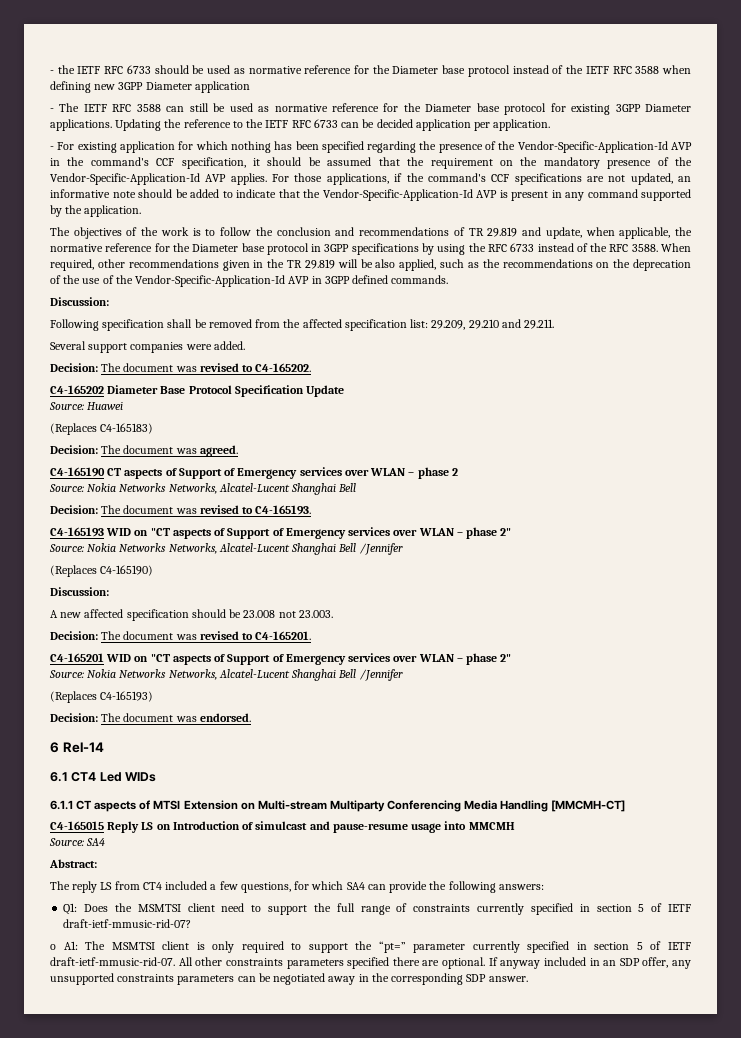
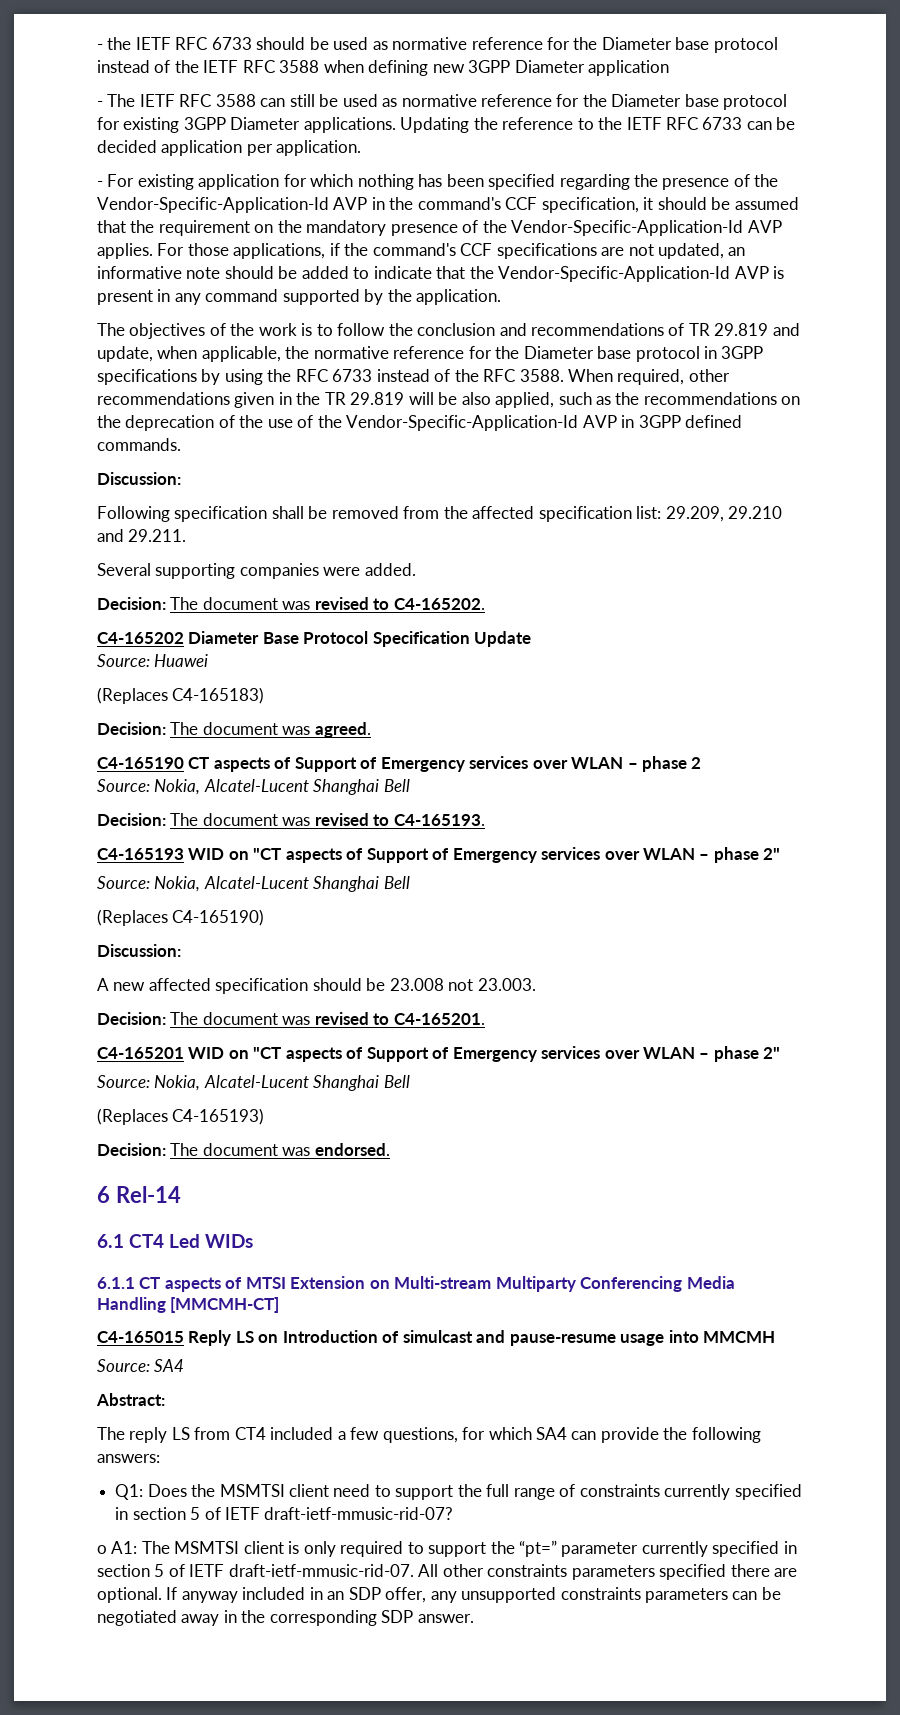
- Several support companies were added.
+ Several supporting companies were added.
  C4-165190 CT aspects of Support of Emergency services over WLAN – phase 2
- Source: Nokia Networks Networks, Alcatel-Lucent Shanghai Bell
+ Source: Nokia, Alcatel-Lucent Shanghai Bell
  C4-165193 WID on "CT aspects of Support of Emergency services over WLAN – phase 2"
- Source: Nokia Networks Networks, Alcatel-Lucent Shanghai Bell /Jennifer
+ Source: Nokia, Alcatel-Lucent Shanghai Bell
  C4-165201 WID on "CT aspects of Support of Emergency services over WLAN – phase 2"
- Source: Nokia Networks Networks, Alcatel-Lucent Shanghai Bell /Jennifer
+ Source: Nokia, Alcatel-Lucent Shanghai Bell

